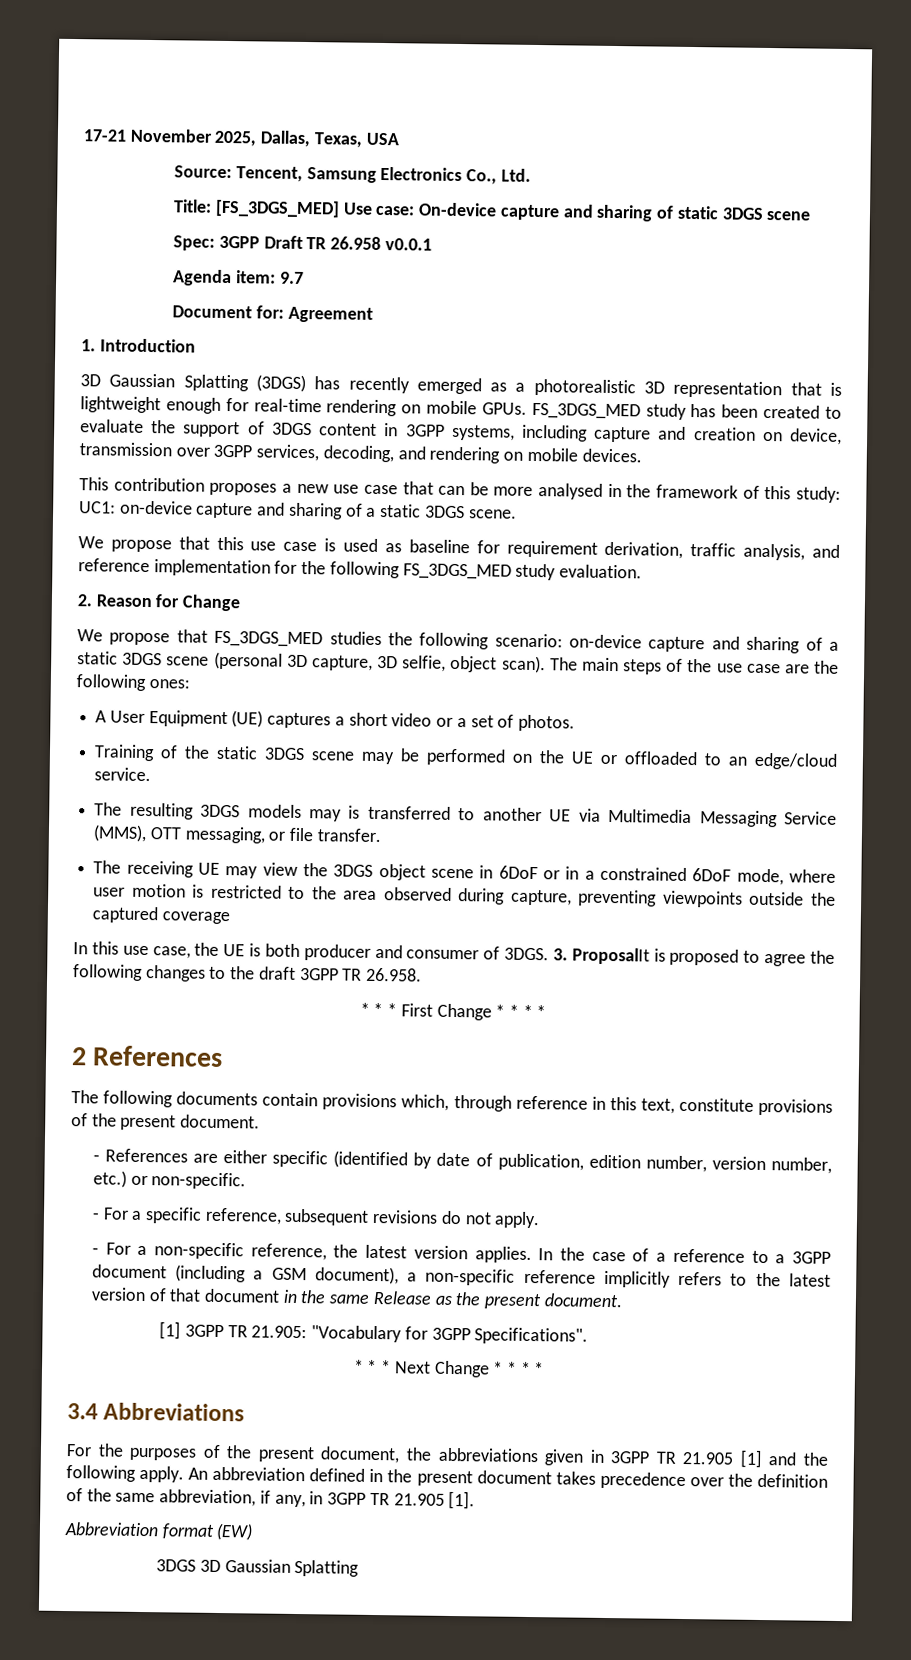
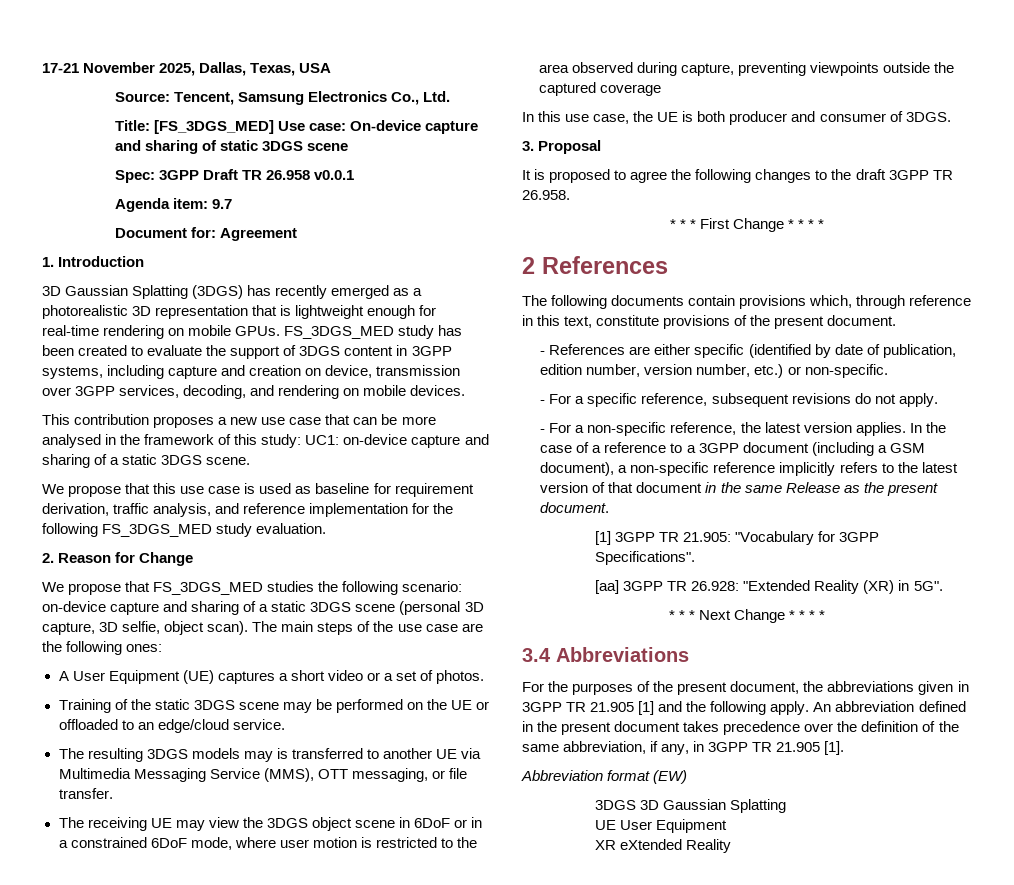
- In this use case, the UE is both producer and consumer of 3DGS. 3. ProposalIt is proposed to agree the following changes to the draft 3GPP TR 26.958.
+ In this use case, the UE is both producer and consumer of 3DGS.
+ 3. Proposal
+ It is proposed to agree the following changes to the draft 3GPP TR 26.958.
+ [aa] 3GPP TR 26.928: "Extended Reality (XR) in 5G".
+ UE User Equipment
+ XR eXtended Reality

